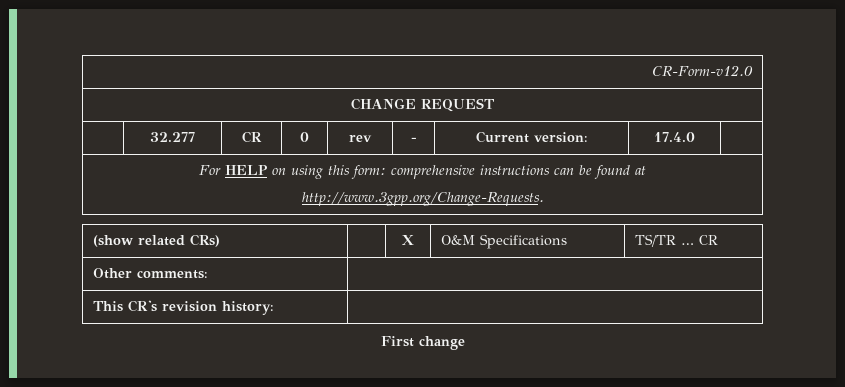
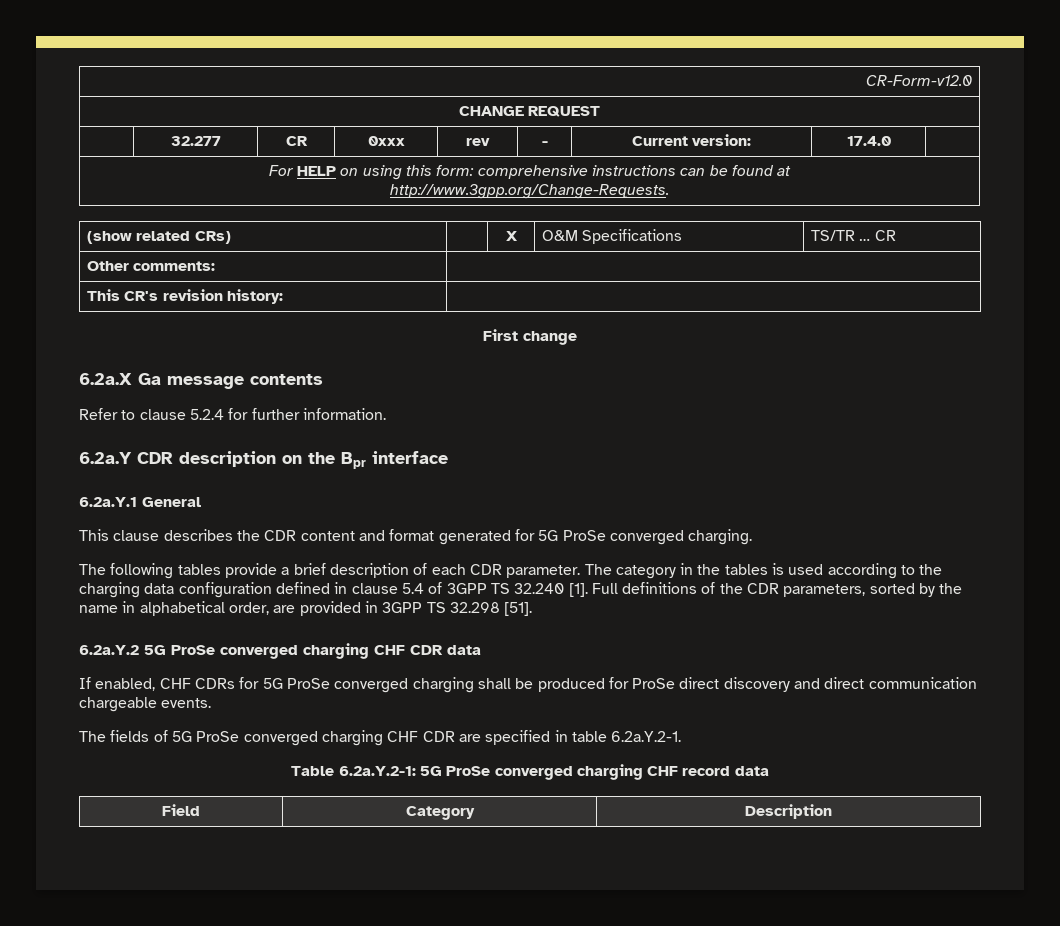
- | 32.277 | CR | 0 | rev | - | Current version: | 17.4.0 |
+ | 32.277 | CR | 0xxx | rev | - | Current version: | 17.4.0 |
+ 6.2a.X Ga message contents
+ Refer to clause 5.2.4 for further information.
+ 6.2a.Y CDR description on the Bpr interface
+ 6.2a.Y.1 General
+ This clause describes the CDR content and format generated for 5G ProSe converged charging.
+ The following tables provide a brief description of each CDR parameter. The category in the tables is used according to the charging data configuration defined in clause 5.4 of 3GPP TS 32.240 [1]. Full definitions of the CDR parameters, sorted by the name in alphabetical order, are provided in 3GPP TS 32.298 [51].
+ 6.2a.Y.2 5G ProSe converged charging CHF CDR data
+ If enabled, CHF CDRs for 5G ProSe converged charging shall be produced for ProSe direct discovery and direct communication chargeable events.
+ The fields of 5G ProSe converged charging CHF CDR are specified in table 6.2a.Y.2-1.
+ Table 6.2a.Y.2-1: 5G ProSe converged charging CHF record data
+ Field | Category | Description

